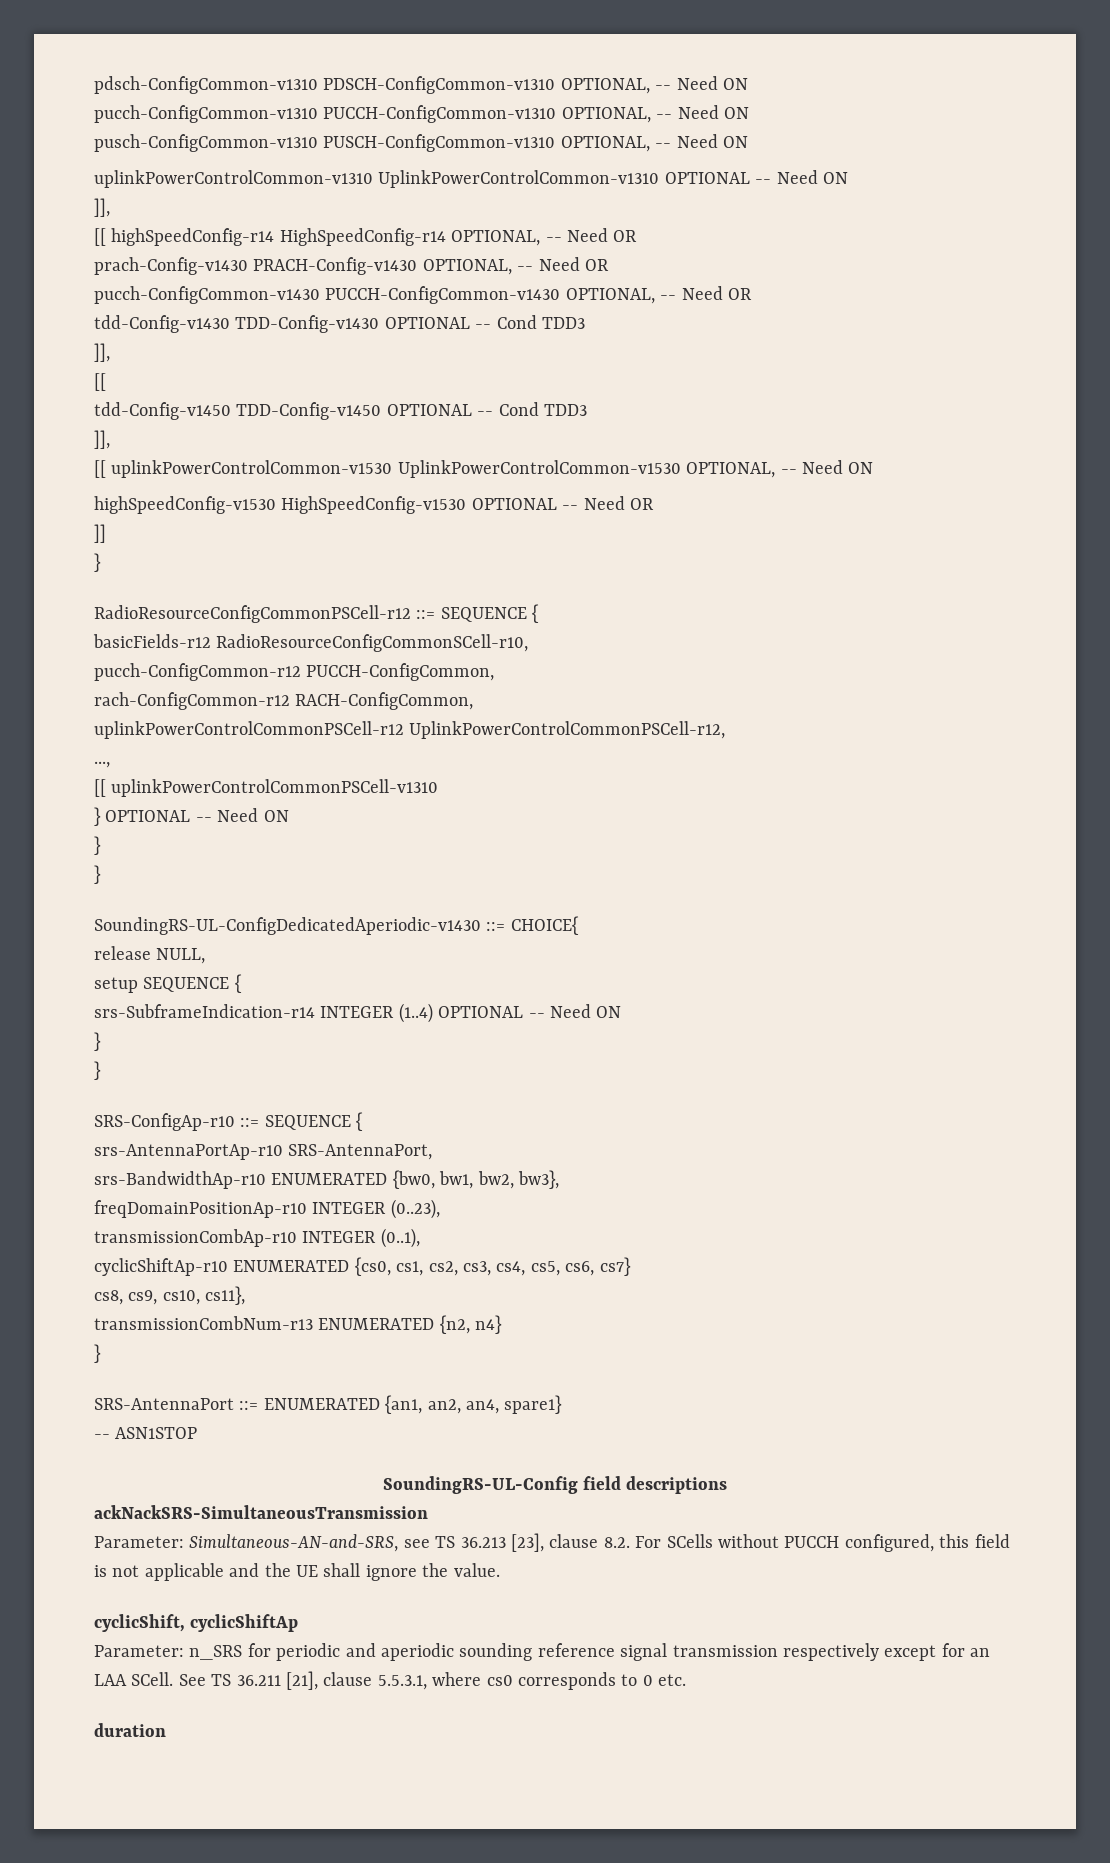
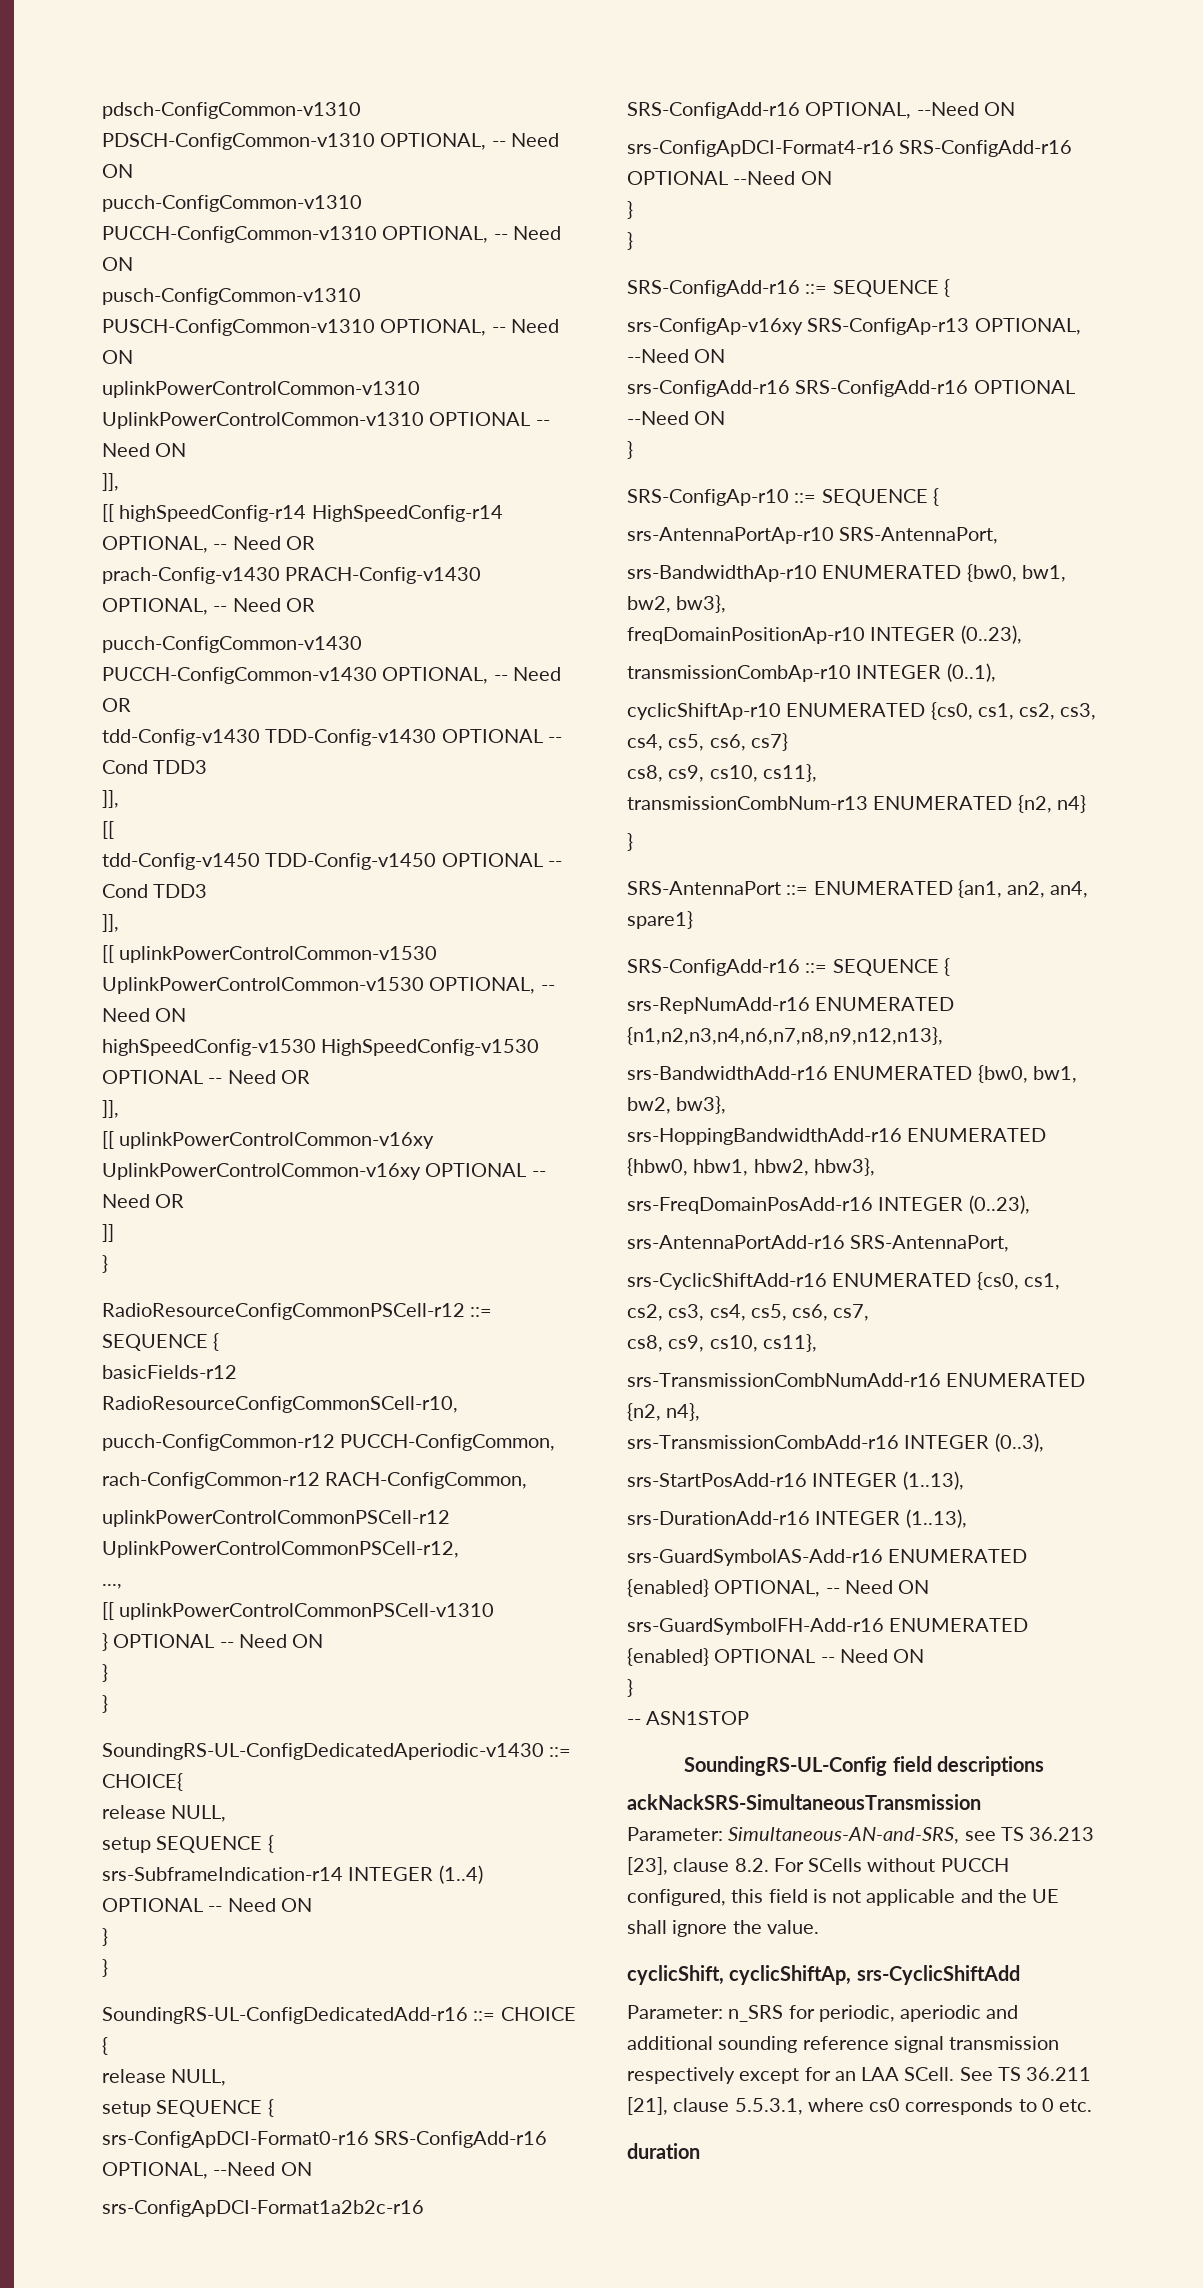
  highSpeedConfig-v1530 HighSpeedConfig-v1530 OPTIONAL -- Need OR
+ ]],
+ [[ uplinkPowerControlCommon-v16xy UplinkPowerControlCommon-v16xy OPTIONAL -- Need OR
+ SoundingRS-UL-ConfigDedicatedAdd-r16 ::= CHOICE {
+ release NULL,
+ setup SEQUENCE {
+ srs-ConfigApDCI-Format0-r16 SRS-ConfigAdd-r16 OPTIONAL, --Need ON
+ srs-ConfigApDCI-Format1a2b2c-r16 SRS-ConfigAdd-r16 OPTIONAL, --Need ON
+ srs-ConfigApDCI-Format4-r16 SRS-ConfigAdd-r16 OPTIONAL --Need ON
+ }
+ }
+ SRS-ConfigAdd-r16 ::= SEQUENCE {
+ srs-ConfigAp-v16xy SRS-ConfigAp-r13 OPTIONAL, --Need ON
+ srs-ConfigAdd-r16 SRS-ConfigAdd-r16 OPTIONAL --Need ON
+ }
  SRS-AntennaPort ::= ENUMERATED {an1, an2, an4, spare1}
+ SRS-ConfigAdd-r16 ::= SEQUENCE {
+ srs-RepNumAdd-r16 ENUMERATED {n1,n2,n3,n4,n6,n7,n8,n9,n12,n13},
+ srs-BandwidthAdd-r16 ENUMERATED {bw0, bw1, bw2, bw3},
+ srs-HoppingBandwidthAdd-r16 ENUMERATED {hbw0, hbw1, hbw2, hbw3},
+ srs-FreqDomainPosAdd-r16 INTEGER (0..23),
+ srs-AntennaPortAdd-r16 SRS-AntennaPort,
+ srs-CyclicShiftAdd-r16 ENUMERATED {cs0, cs1, cs2, cs3, cs4, cs5, cs6, cs7,
+ cs8, cs9, cs10, cs11},
+ srs-TransmissionCombNumAdd-r16 ENUMERATED {n2, n4},
+ srs-TransmissionCombAdd-r16 INTEGER (0..3),
+ srs-StartPosAdd-r16 INTEGER (1..13),
+ srs-DurationAdd-r16 INTEGER (1..13),
+ srs-GuardSymbolAS-Add-r16 ENUMERATED {enabled} OPTIONAL, -- Need ON
+ srs-GuardSymbolFH-Add-r16 ENUMERATED {enabled} OPTIONAL -- Need ON
+ }
- cyclicShift, cyclicShiftAp
+ cyclicShift, cyclicShiftAp, srs-CyclicShiftAdd
- Parameter: n_SRS for periodic and aperiodic sounding reference signal transmission respectively except for an LAA SCell.
+ Parameter: n_SRS for periodic, aperiodic and additional sounding reference signal transmission respectively except for an LAA SCell.

